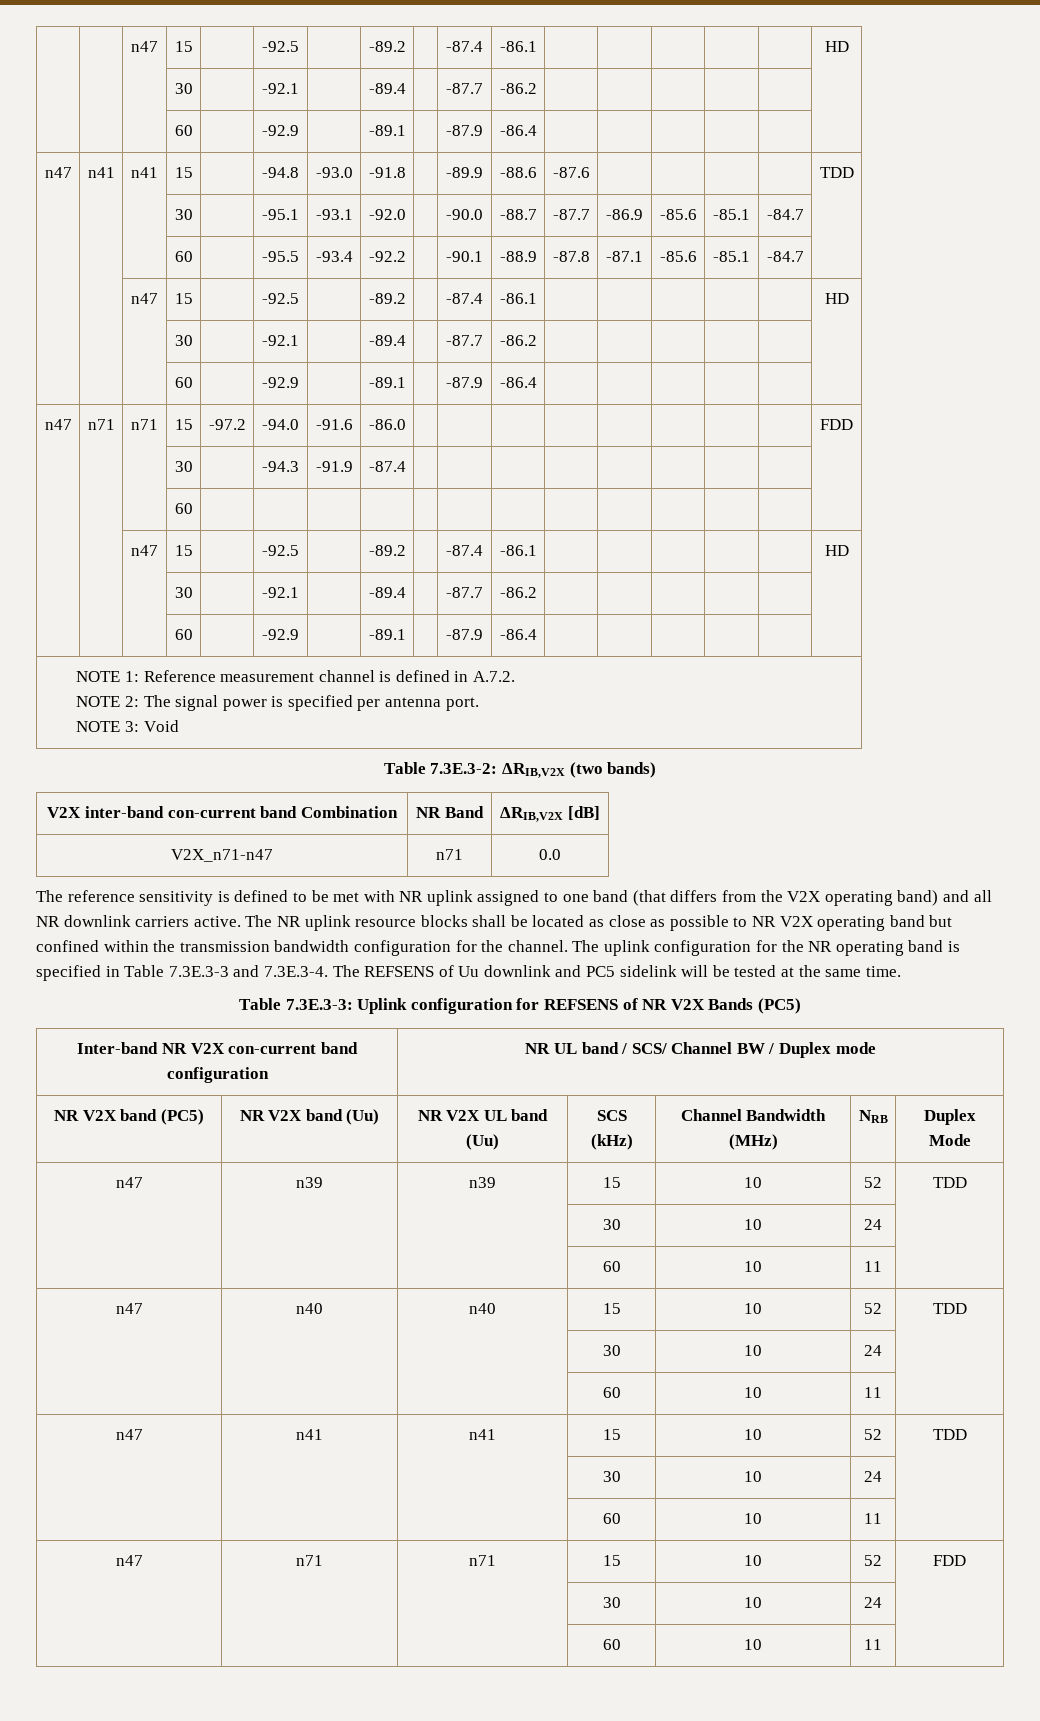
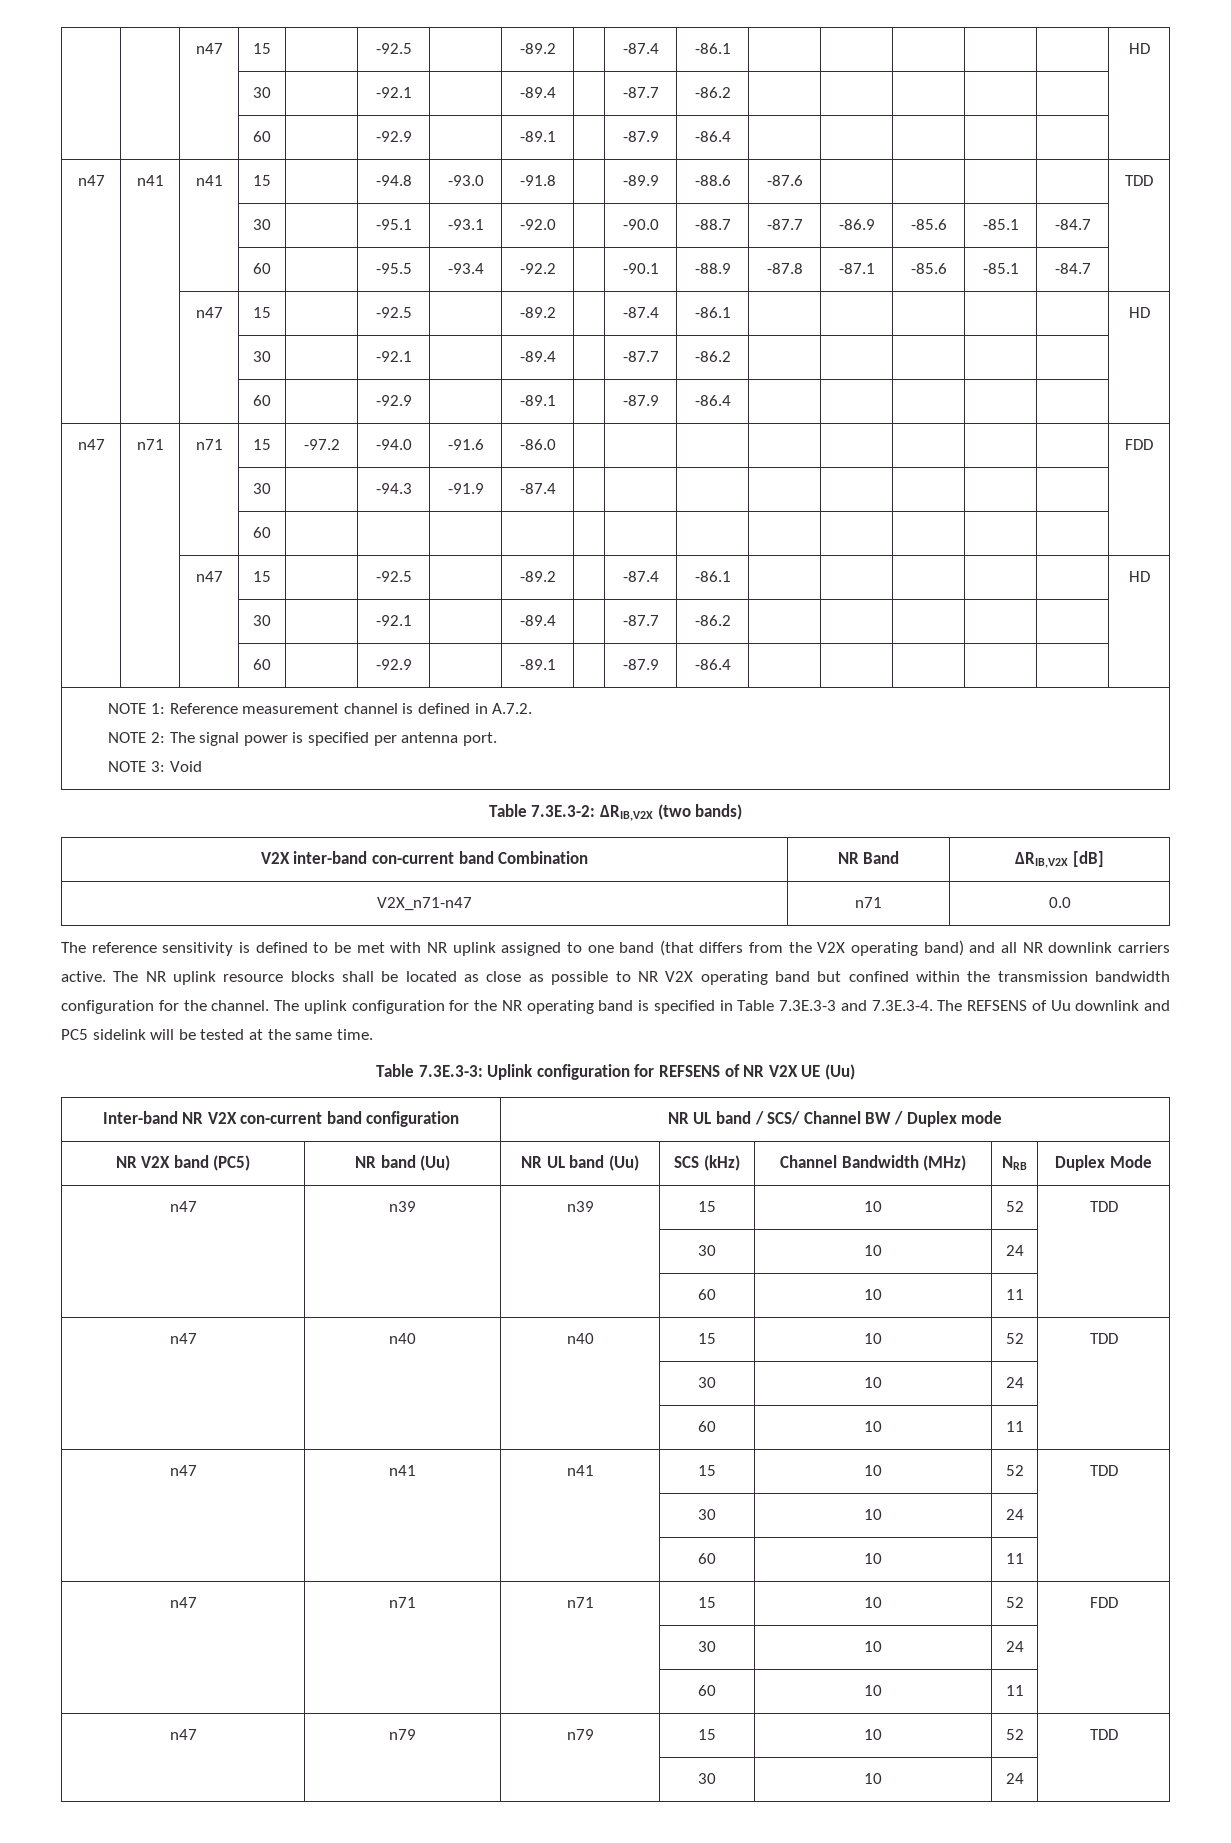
- Table 7.3E.3-3: Uplink configuration for REFSENS of NR V2X Bands (PC5)
+ Table 7.3E.3-3: Uplink configuration for REFSENS of NR V2X UE (Uu)
- NR V2X band (PC5) | NR V2X band (Uu) | NR V2X UL band (Uu) | SCS (kHz) | Channel Bandwidth (MHz) | NRB | Duplex Mode
+ NR V2X band (PC5) | NR band (Uu) | NR UL band (Uu) | SCS (kHz) | Channel Bandwidth (MHz) | NRB | Duplex Mode
+ n47 | n79 | n79 | 15 | 10 | 52 | TDD
+ | | | 30 | 10 | 24 |

